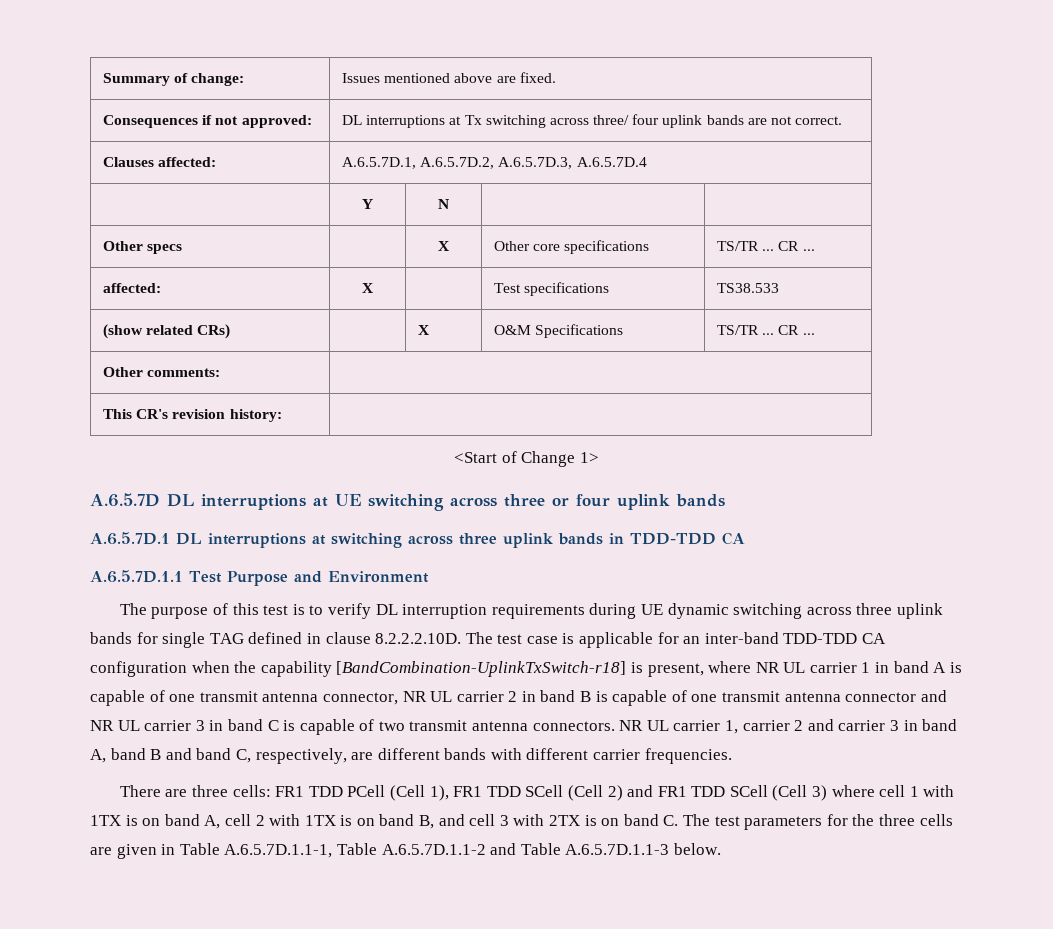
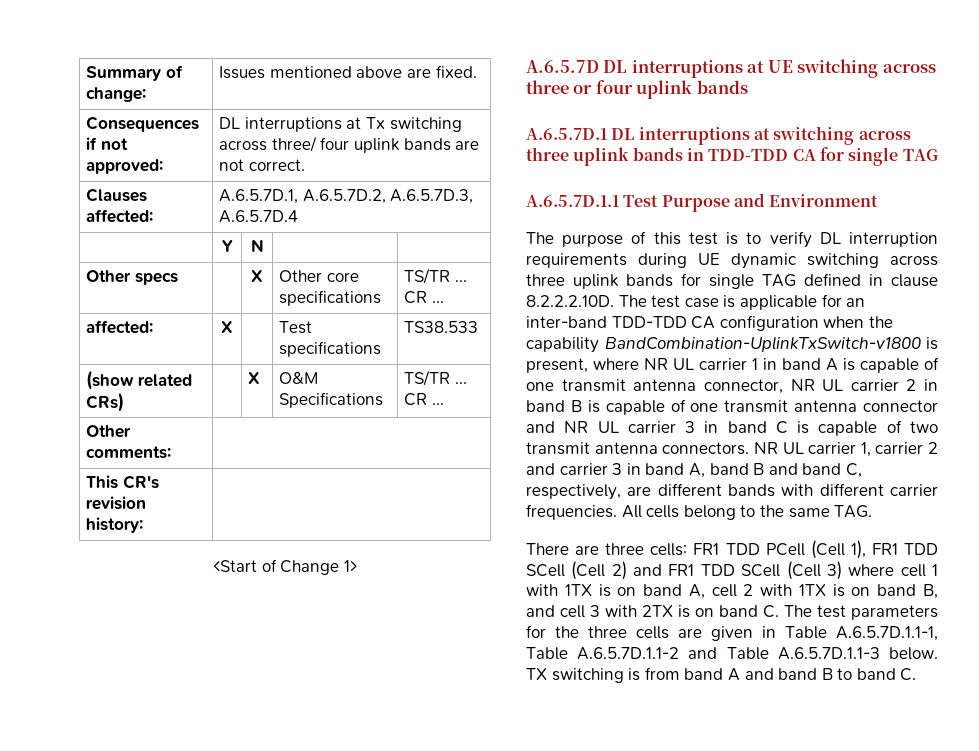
- A.6.5.7D.1 DL interruptions at switching across three uplink bands in TDD-TDD CA
+ A.6.5.7D.1 DL interruptions at switching across three uplink bands in TDD-TDD CA for single TAG
- The purpose of this test is to verify DL interruption requirements during UE dynamic switching across three uplink bands for single TAG defined in clause 8.2.2.2.10D. The test case is applicable for an inter-band TDD-TDD CA configuration when the capability [BandCombination-UplinkTxSwitch-r18] is present, where NR UL carrier 1 in band A is capable of one transmit antenna connector, NR UL carrier 2 in band B is capable of one transmit antenna connector and NR UL carrier 3 in band C is capable of two transmit antenna connectors.
+ The purpose of this test is to verify DL interruption requirements during UE dynamic switching across three uplink bands for single TAG defined in clause 8.2.2.2.10D. The test case is applicable for an inter-band TDD-TDD CA configuration when the capability BandCombination-UplinkTxSwitch-v1800 is present, where NR UL carrier 1 in band A is capable of one transmit antenna connector, NR UL carrier 2 in band B is capable of one transmit antenna connector and NR UL carrier 3 in band C is capable of two transmit antenna connectors.
+ All cells belong to the same TAG.
+ TX switching is from band A and band B to band C.

